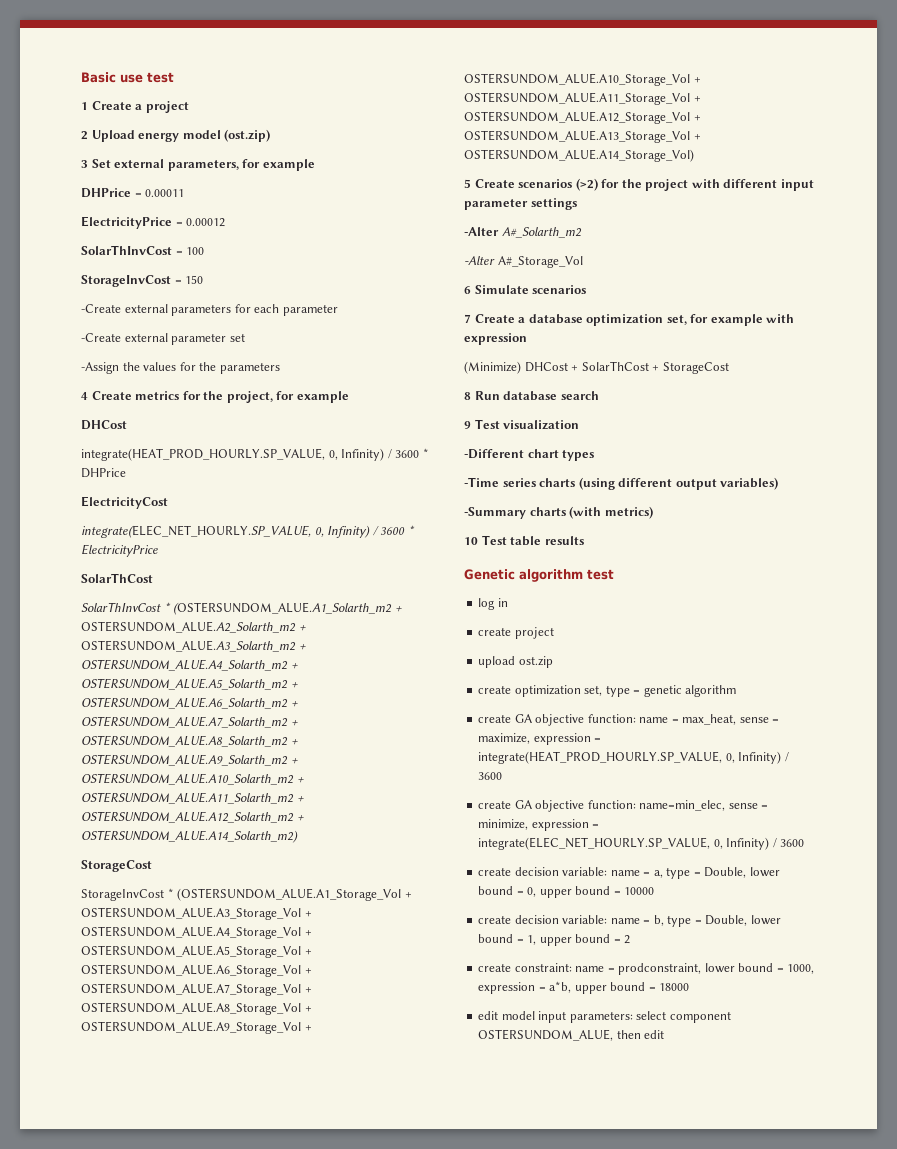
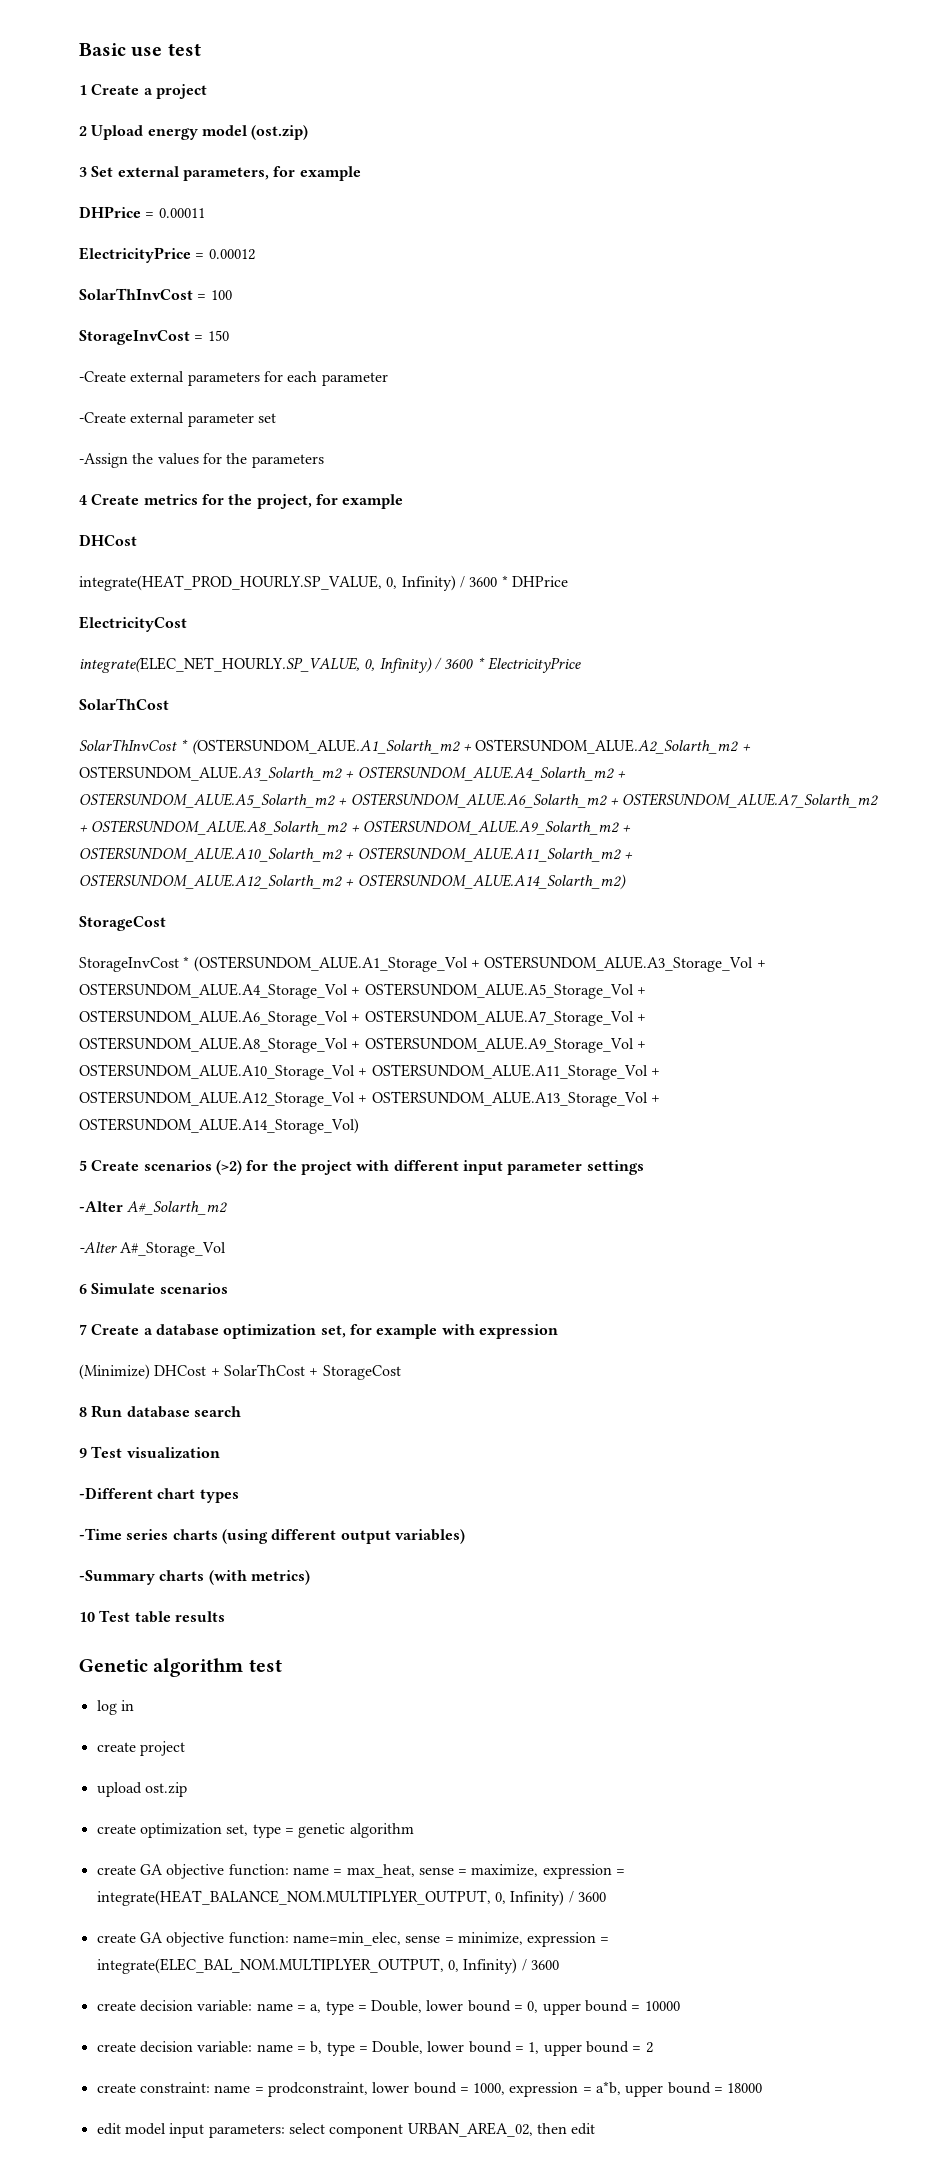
- create GA objective function: name = max_heat, sense = maximize, expression = integrate(HEAT_PROD_HOURLY.SP_VALUE, 0, Infinity) / 3600
+ create GA objective function: name = max_heat, sense = maximize, expression = integrate(HEAT_BALANCE_NOM.MULTIPLYER_OUTPUT, 0, Infinity) / 3600
- create GA objective function: name=min_elec, sense = minimize, expression = integrate(ELEC_NET_HOURLY.SP_VALUE, 0, Infinity) / 3600
+ create GA objective function: name=min_elec, sense = minimize, expression = integrate(ELEC_BAL_NOM.MULTIPLYER_OUTPUT, 0, Infinity) / 3600
- edit model input parameters: select component OSTERSUNDOM_ALUE, then edit
+ edit model input parameters: select component URBAN_AREA_02, then edit

